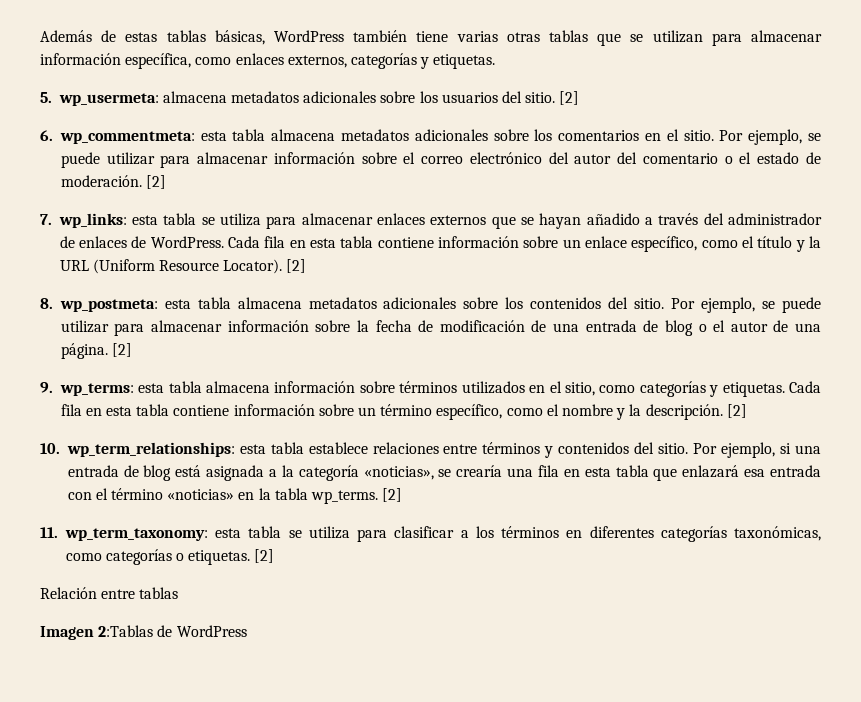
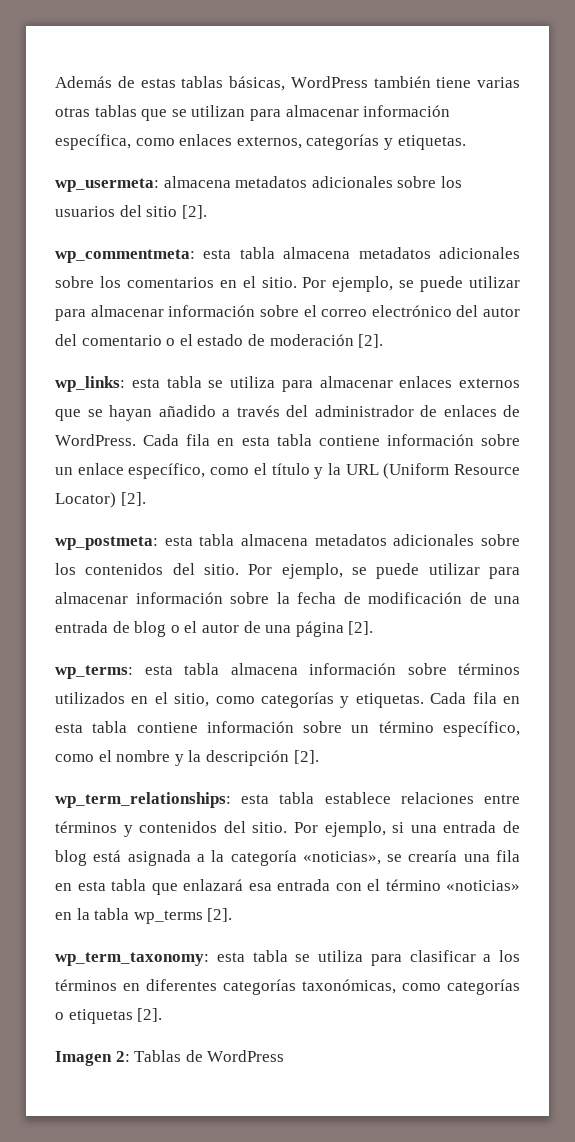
- 5. wp_usermeta: almacena metadatos adicionales sobre los usuarios del sitio. [2]
- 6. wp_commentmeta: esta tabla almacena metadatos adicionales sobre los comentarios en el sitio.
+ wp_usermeta: almacena metadatos adicionales sobre los usuarios del sitio [2].
+ wp_commentmeta: esta tabla almacena metadatos adicionales sobre los comentarios en el sitio.
- Por ejemplo, se puede utilizar para almacenar información sobre el correo electrónico del autor del comentario o el estado de moderación. [2]
- 7. wp_links: esta tabla se utiliza para almacenar enlaces externos que se hayan añadido a través del administrador de enlaces de WordPress.
+ Por ejemplo, se puede utilizar para almacenar información sobre el correo electrónico del autor del comentario o el estado de moderación [2].
+ wp_links: esta tabla se utiliza para almacenar enlaces externos que se hayan añadido a través del administrador de enlaces de WordPress.
- Cada fila en esta tabla contiene información sobre un enlace específico, como el título y la URL (Uniform Resource Locator). [2]
- 8. wp_postmeta: esta tabla almacena metadatos adicionales sobre los contenidos del sitio.
+ Cada fila en esta tabla contiene información sobre un enlace específico, como el título y la URL (Uniform Resource Locator) [2].
+ wp_postmeta: esta tabla almacena metadatos adicionales sobre los contenidos del sitio.
- Por ejemplo, se puede utilizar para almacenar información sobre la fecha de modificación de una entrada de blog o el autor de una página. [2]
- 9. wp_terms: esta tabla almacena información sobre términos utilizados en el sitio, como categorías y etiquetas.
+ Por ejemplo, se puede utilizar para almacenar información sobre la fecha de modificación de una entrada de blog o el autor de una página [2].
+ wp_terms: esta tabla almacena información sobre términos utilizados en el sitio, como categorías y etiquetas.
- Cada fila en esta tabla contiene información sobre un término específico, como el nombre y la descripción. [2]
- 10. wp_term_relationships: esta tabla establece relaciones entre términos y contenidos del sitio.
+ Cada fila en esta tabla contiene información sobre un término específico, como el nombre y la descripción [2].
+ wp_term_relationships: esta tabla establece relaciones entre términos y contenidos del sitio.
- Por ejemplo, si una entrada de blog está asignada a la categoría «noticias», se crearía una fila en esta tabla que enlazará esa entrada con el término «noticias» en la tabla wp_terms. [2]
- 11. wp_term_taxonomy: esta tabla se utiliza para clasificar a los términos en diferentes categorías taxonómicas, como categorías o etiquetas. [2]
- Relación entre tablas
+ Por ejemplo, si una entrada de blog está asignada a la categoría «noticias», se crearía una fila en esta tabla que enlazará esa entrada con el término «noticias» en la tabla wp_terms [2].
+ wp_term_taxonomy: esta tabla se utiliza para clasificar a los términos en diferentes categorías taxonómicas, como categorías o etiquetas [2].
- Imagen 2:Tablas de WordPress
+ Imagen 2: Tablas de WordPress

